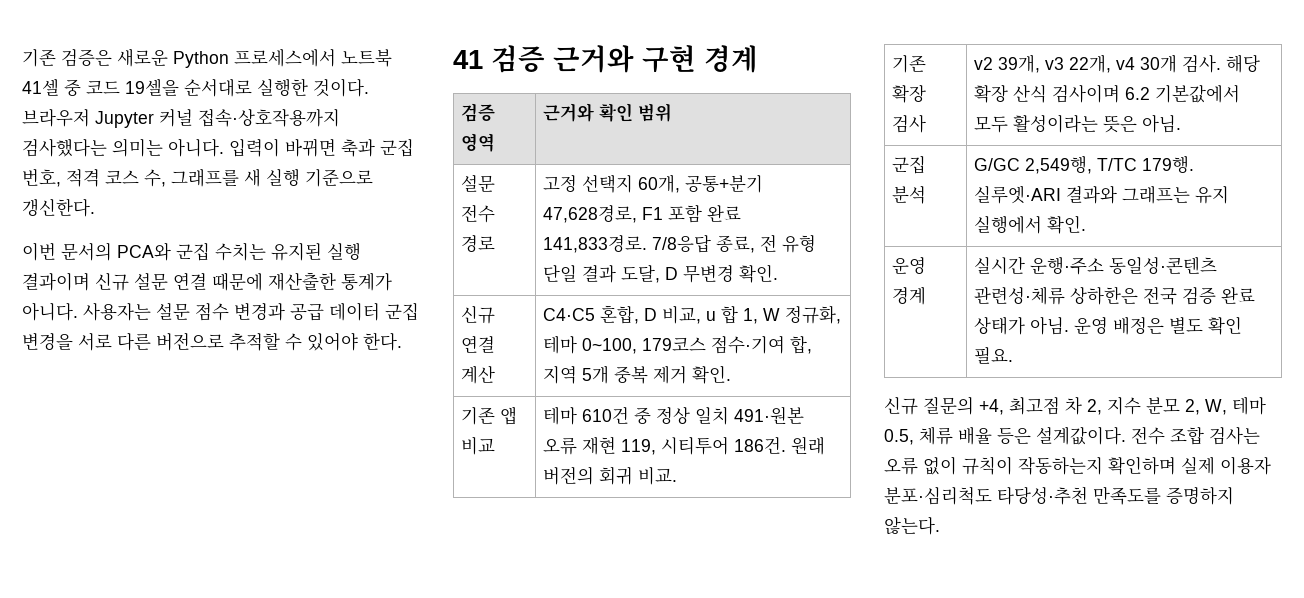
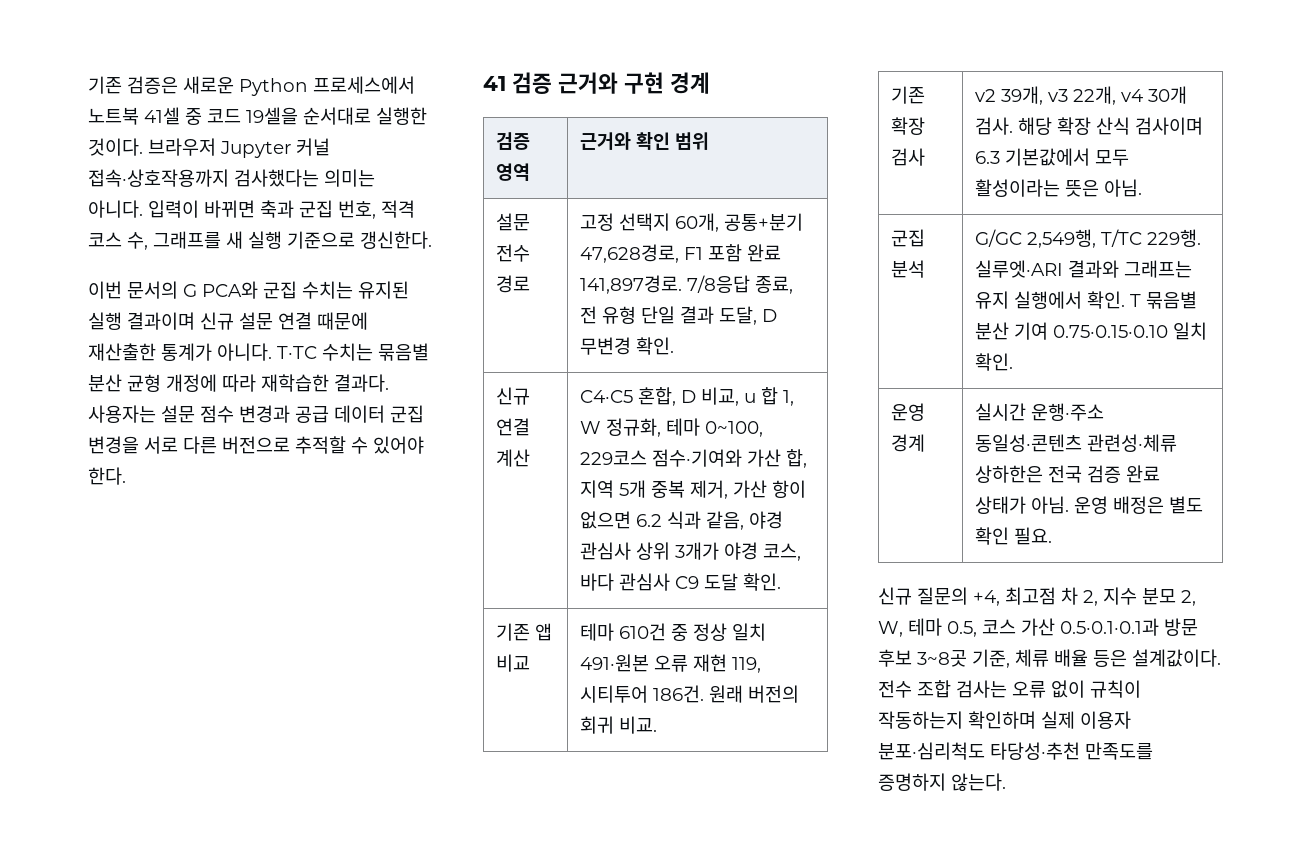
- 이번 문서의 PCA와 군집 수치는 유지된 실행 결과이며 신규 설문 연결 때문에 재산출한 통계가 아니다.
+ 이번 문서의 G PCA와 군집 수치는 유지된 실행 결과이며 신규 설문 연결 때문에 재산출한 통계가 아니다.
+ T·TC 수치는 묶음별 분산 균형 개정에 따라 재학습한 결과다.
- 설문 전수 경로 | 고정 선택지 60개, 공통+분기 47,628경로, F1 포함 완료 141,833경로. 7/8응답 종료, 전 유형 단일 결과 도달, D 무변경 확인.
+ 설문 전수 경로 | 고정 선택지 60개, 공통+분기 47,628경로, F1 포함 완료 141,897경로. 7/8응답 종료, 전 유형 단일 결과 도달, D 무변경 확인.
- 신규 연결 계산 | C4·C5 혼합, D 비교, u 합 1, W 정규화, 테마 0~100, 179코스 점수·기여 합, 지역 5개 중복 제거 확인.
+ 신규 연결 계산 | C4·C5 혼합, D 비교, u 합 1, W 정규화, 테마 0~100, 229코스 점수·기여와 가산 합, 지역 5개 중복 제거, 가산 항이 없으면 6.2 식과 같음, 야경 관심사 상위 3개가 야경 코스, 바다 관심사 C9 도달 확인.
- 기존 확장 검사 | v2 39개, v3 22개, v4 30개 검사. 해당 확장 산식 검사이며 6.2 기본값에서 모두 활성이라는 뜻은 아님.
+ 기존 확장 검사 | v2 39개, v3 22개, v4 30개 검사. 해당 확장 산식 검사이며 6.3 기본값에서 모두 활성이라는 뜻은 아님.
- 군집 분석 | G/GC 2,549행, T/TC 179행. 실루엣·ARI 결과와 그래프는 유지 실행에서 확인.
+ 군집 분석 | G/GC 2,549행, T/TC 229행. 실루엣·ARI 결과와 그래프는 유지 실행에서 확인. T 묶음별 분산 기여 0.75·0.15·0.10 일치 확인.
- 신규 질문의 +4, 최고점 차 2, 지수 분모 2, W, 테마 0.5, 체류 배율 등은 설계값이다.
+ 신규 질문의 +4, 최고점 차 2, 지수 분모 2, W, 테마 0.5, 코스 가산 0.5·0.1·0.1과 방문 후보 3~8곳 기준, 체류 배율 등은 설계값이다.

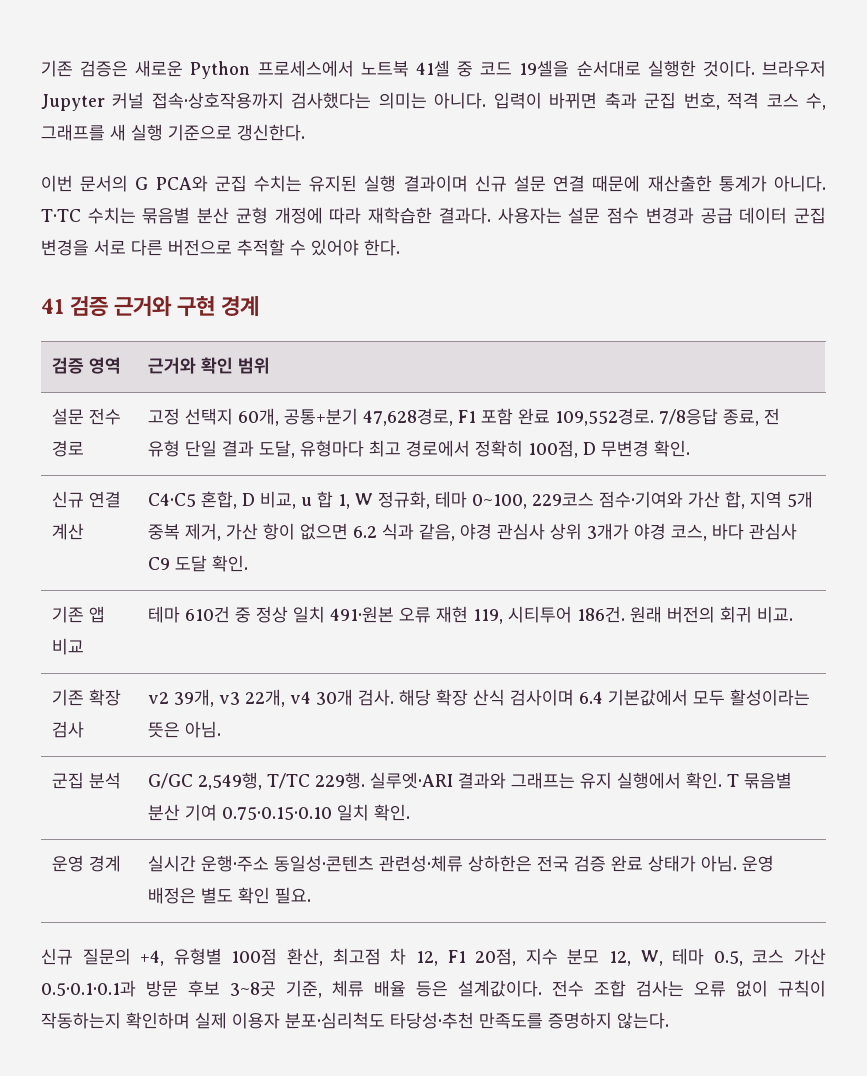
- 설문 전수 경로 | 고정 선택지 60개, 공통+분기 47,628경로, F1 포함 완료 141,897경로. 7/8응답 종료, 전 유형 단일 결과 도달, D 무변경 확인.
+ 설문 전수 경로 | 고정 선택지 60개, 공통+분기 47,628경로, F1 포함 완료 109,552경로. 7/8응답 종료, 전 유형 단일 결과 도달, 유형마다 최고 경로에서 정확히 100점, D 무변경 확인.
- 기존 확장 검사 | v2 39개, v3 22개, v4 30개 검사. 해당 확장 산식 검사이며 6.3 기본값에서 모두 활성이라는 뜻은 아님.
+ 기존 확장 검사 | v2 39개, v3 22개, v4 30개 검사. 해당 확장 산식 검사이며 6.4 기본값에서 모두 활성이라는 뜻은 아님.
- 신규 질문의 +4, 최고점 차 2, 지수 분모 2, W, 테마 0.5, 코스 가산 0.5·0.1·0.1과 방문 후보 3~8곳 기준, 체류 배율 등은 설계값이다.
+ 신규 질문의 +4, 유형별 100점 환산, 최고점 차 12, F1 20점, 지수 분모 12, W, 테마 0.5, 코스 가산 0.5·0.1·0.1과 방문 후보 3~8곳 기준, 체류 배율 등은 설계값이다.

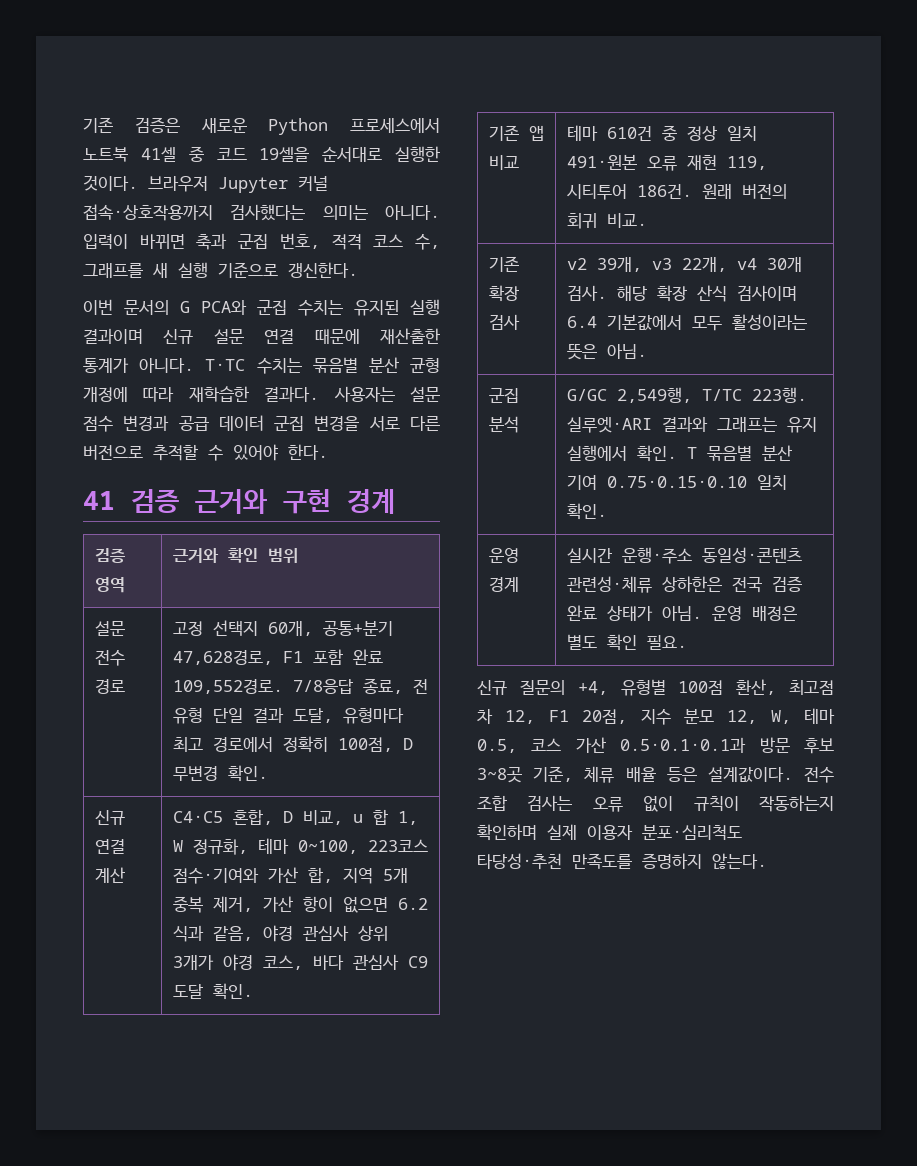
- 신규 연결 계산 | C4·C5 혼합, D 비교, u 합 1, W 정규화, 테마 0~100, 229코스 점수·기여와 가산 합, 지역 5개 중복 제거, 가산 항이 없으면 6.2 식과 같음, 야경 관심사 상위 3개가 야경 코스, 바다 관심사 C9 도달 확인.
+ 신규 연결 계산 | C4·C5 혼합, D 비교, u 합 1, W 정규화, 테마 0~100, 223코스 점수·기여와 가산 합, 지역 5개 중복 제거, 가산 항이 없으면 6.2 식과 같음, 야경 관심사 상위 3개가 야경 코스, 바다 관심사 C9 도달 확인.
- 군집 분석 | G/GC 2,549행, T/TC 229행. 실루엣·ARI 결과와 그래프는 유지 실행에서 확인. T 묶음별 분산 기여 0.75·0.15·0.10 일치 확인.
+ 군집 분석 | G/GC 2,549행, T/TC 223행. 실루엣·ARI 결과와 그래프는 유지 실행에서 확인. T 묶음별 분산 기여 0.75·0.15·0.10 일치 확인.

